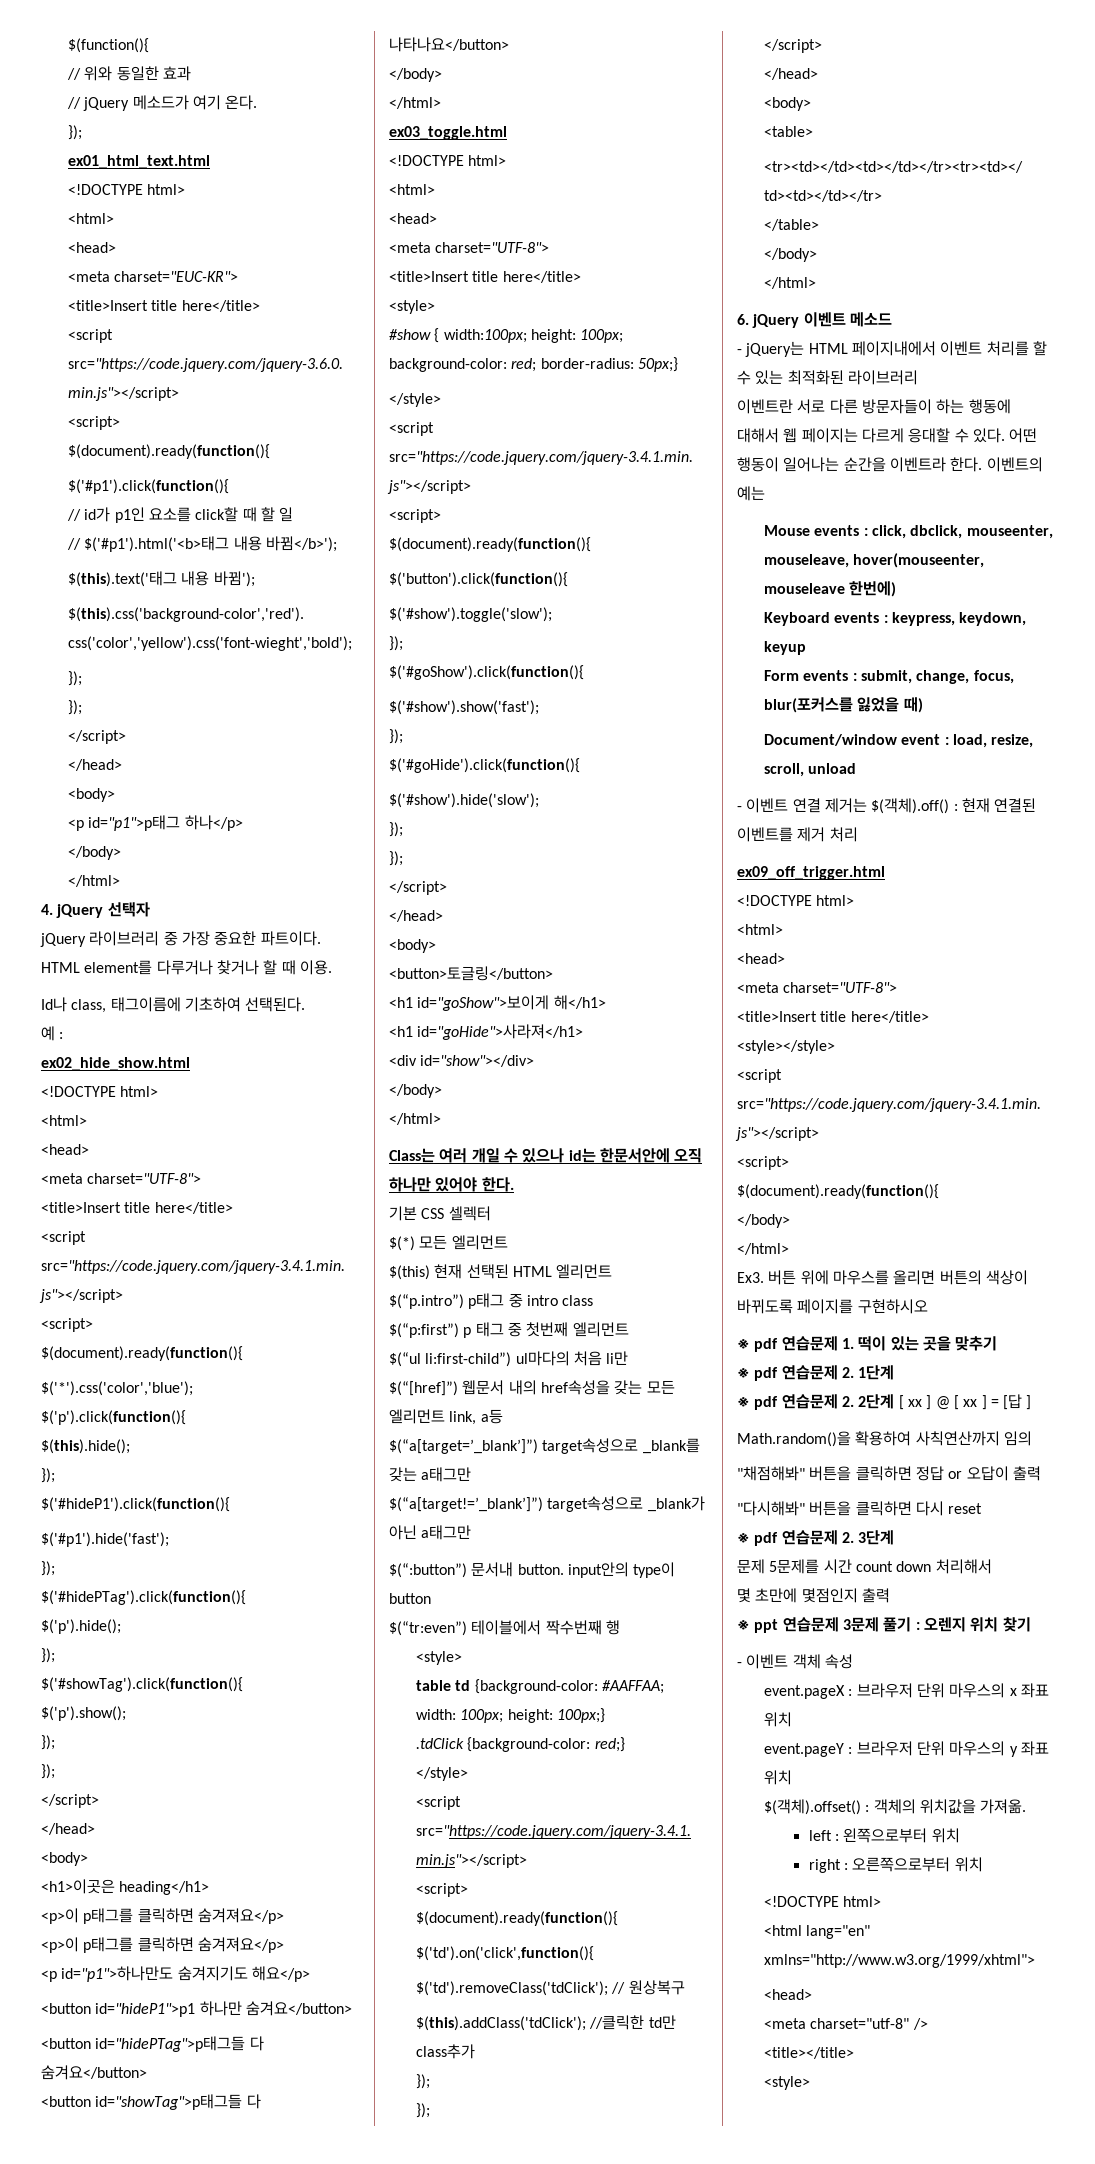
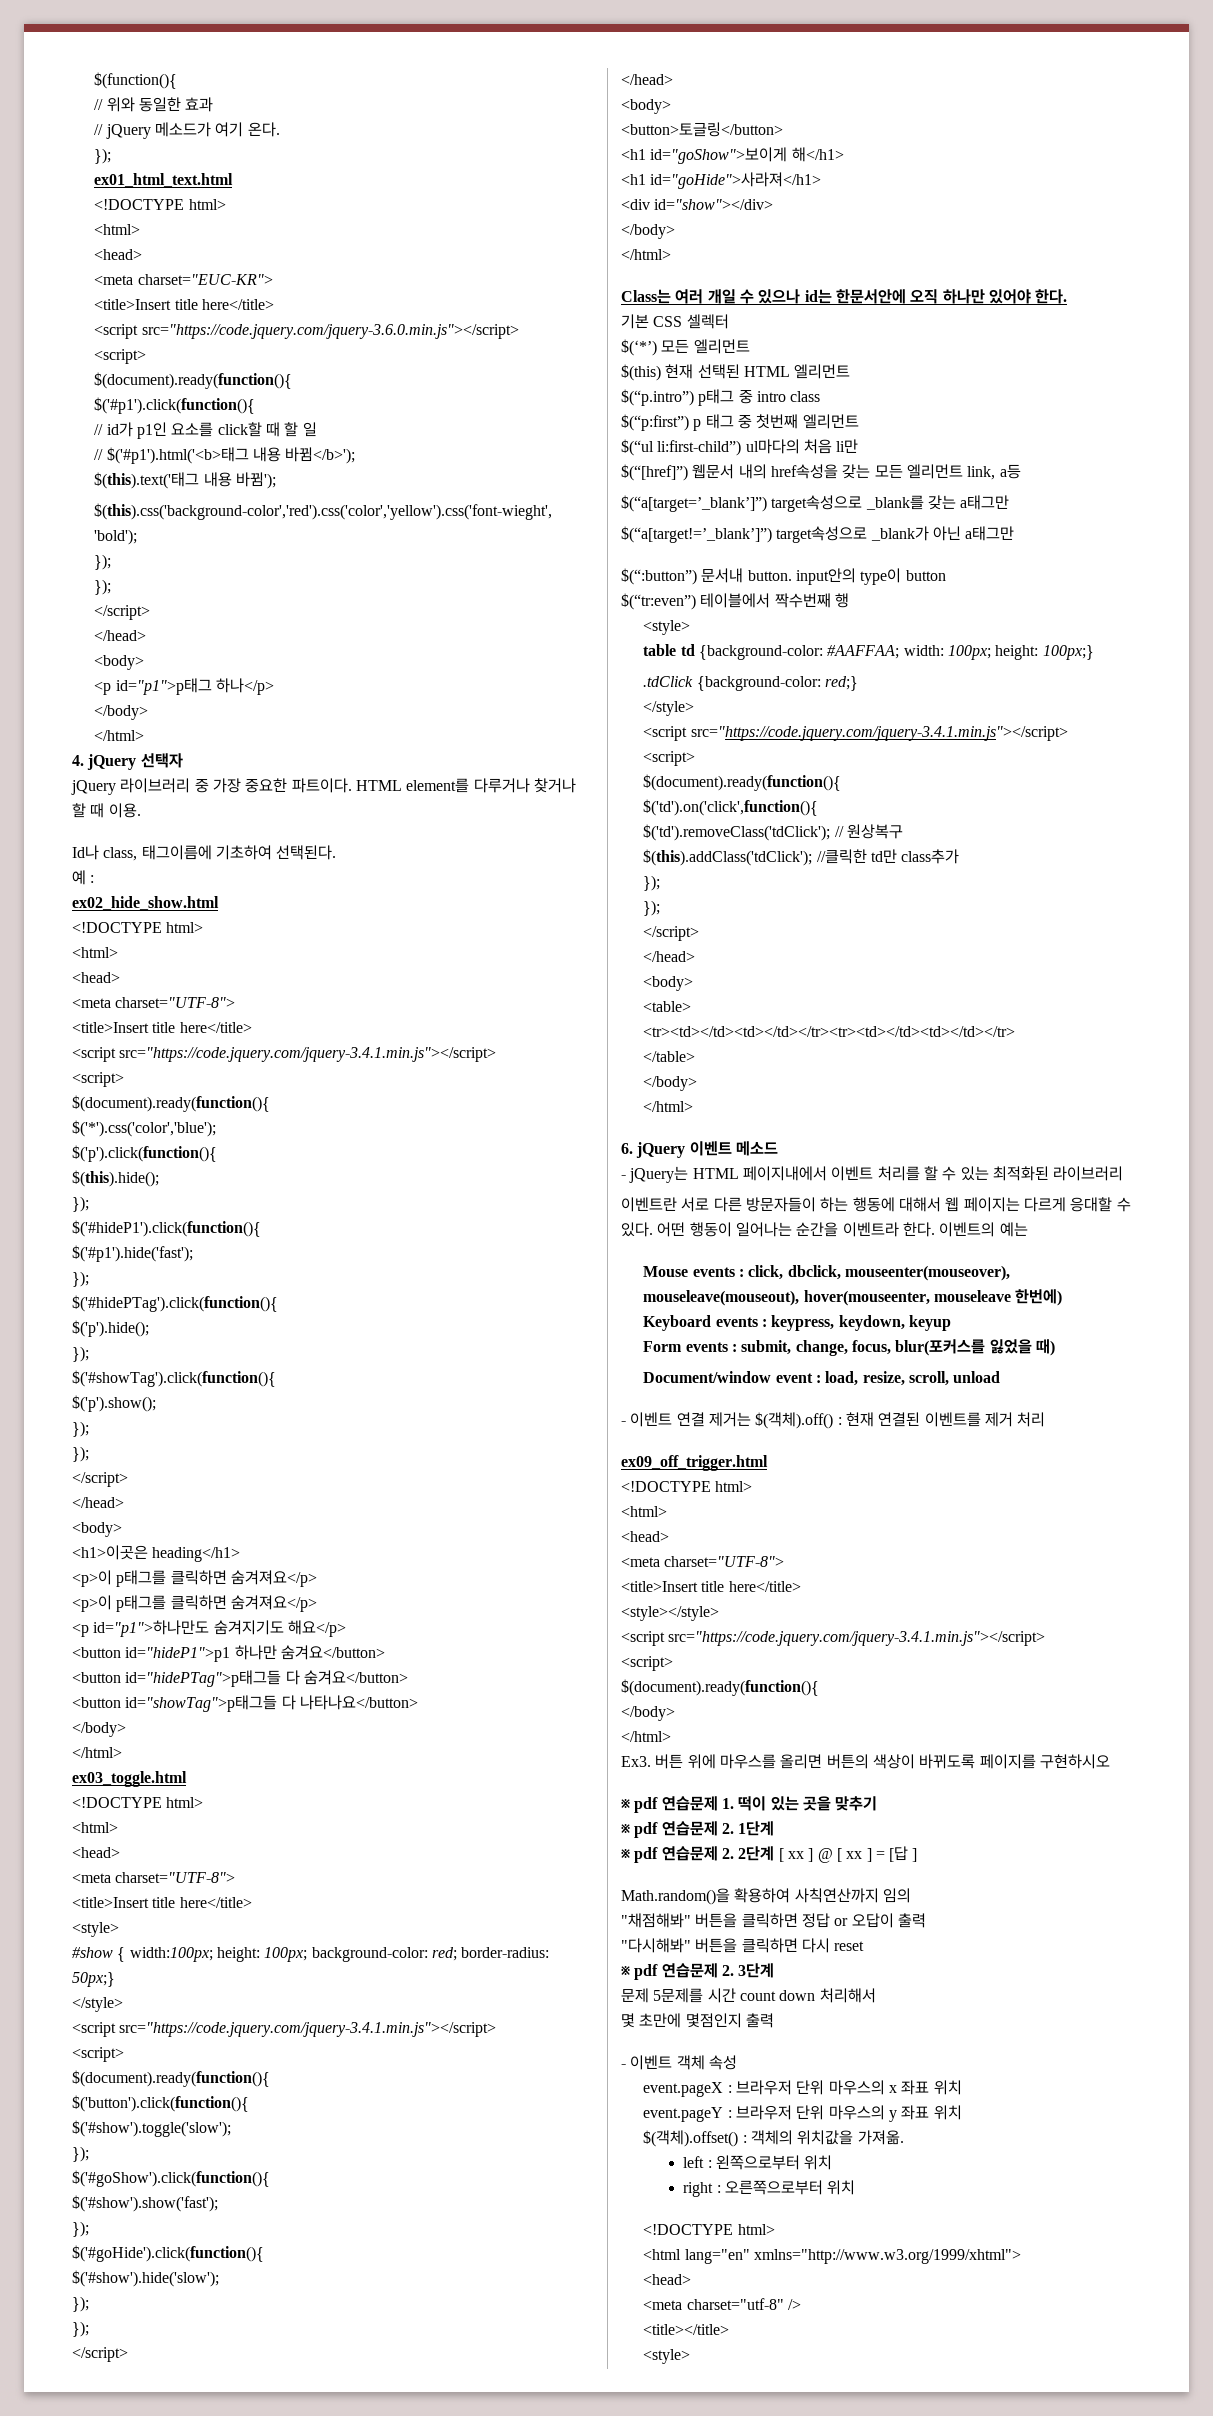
- $(*) 모든 엘리먼트
+ $(‘*’) 모든 엘리먼트
- Mouse events : click, dbclick, mouseenter, mouseleave, hover(mouseenter, mouseleave 한번에)
+ Mouse events : click, dbclick, mouseenter(mouseover), mouseleave(mouseout), hover(mouseenter, mouseleave 한번에)
- ※ ppt 연습문제 3문제 풀기 : 오렌지 위치 찾기

